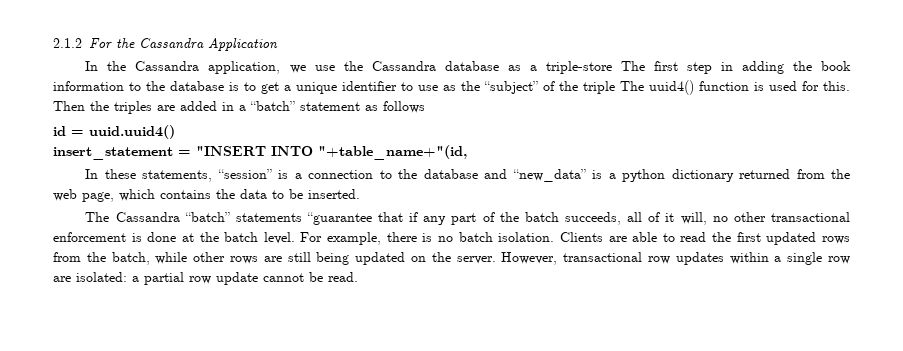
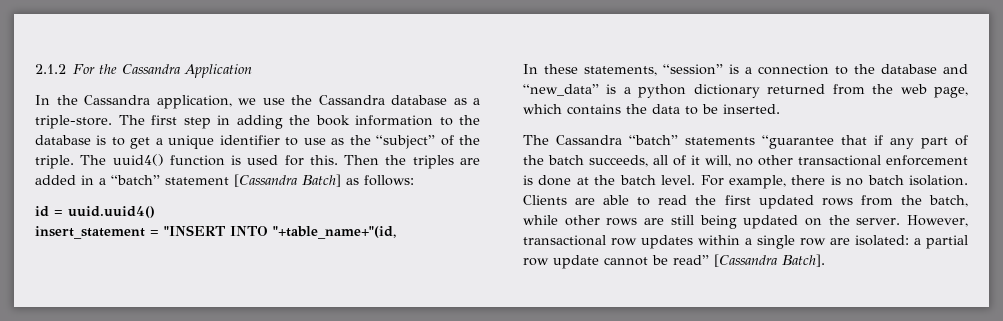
- In the Cassandra application, we use the Cassandra database as a triple-store The first step in adding the book information to the database is to get a unique identifier to use as the “subject” of the triple The uuid4() function is used for this.
+ In the Cassandra application, we use the Cassandra database as a triple-store. The first step in adding the book information to the database is to get a unique identifier to use as the “subject” of the triple. The uuid4() function is used for this.
- Then the triples are added in a “batch” statement as follows
+ Then the triples are added in a “batch” statement [Cassandra Batch] as follows:
- However, transactional row updates within a single row are isolated: a partial row update cannot be read.
+ However, transactional row updates within a single row are isolated: a partial row update cannot be read” [Cassandra Batch].

